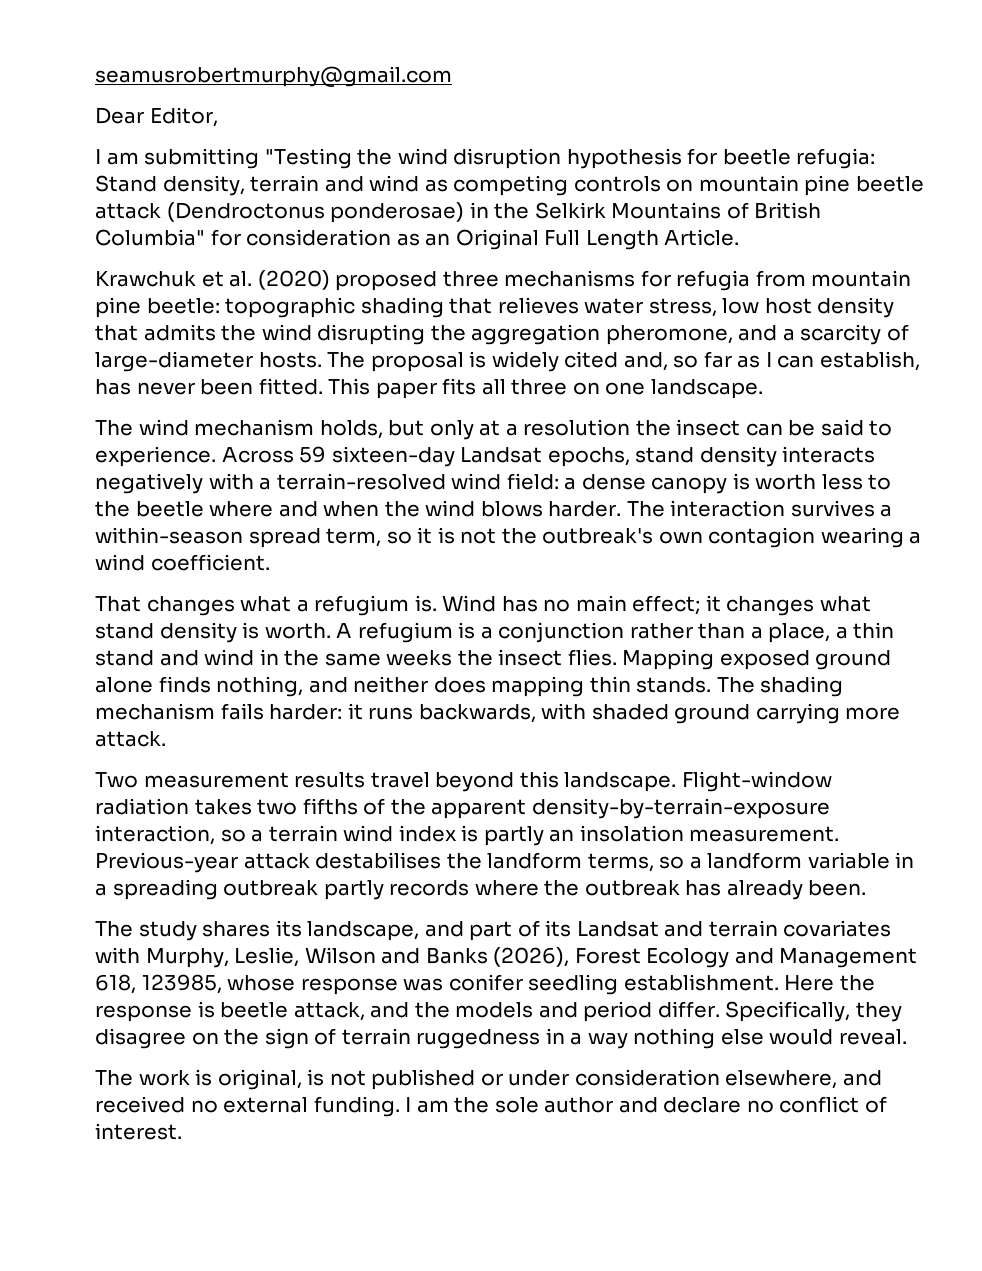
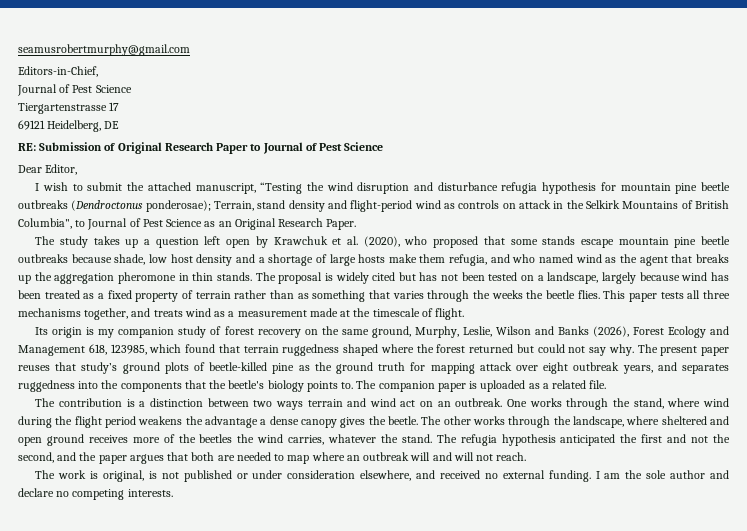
+ Editors-in-Chief,
+ Journal of Pest Science
+ Tiergartenstrasse 17
+ 69121 Heidelberg, DE
+ RE: Submission of Original Research Paper to Journal of Pest Science
  Dear Editor,
- I am submitting "Testing the wind disruption hypothesis for beetle refugia: Stand density, terrain and wind as competing controls on mountain pine beetle attack (Dendroctonus ponderosae) in the Selkirk Mountains of British Columbia" for consideration as an Original Full Length Article.
- Krawchuk et al. (2020) proposed three mechanisms for refugia from mountain pine beetle: topographic shading that relieves water stress, low host density that admits the wind disrupting the aggregation pheromone, and a scarcity of large-diameter hosts.
+ I wish to submit the attached manuscript, “Testing the wind disruption and disturbance refugia hypothesis for mountain pine beetle outbreaks (Dendroctonus ponderosae); Terrain, stand density and flight-period wind as controls on attack in the Selkirk Mountains of British Columbia", to Journal of Pest Science as an Original Research Paper.
+ The study takes up a question left open by Krawchuk et al. (2020), who proposed that some stands escape mountain pine beetle outbreaks because shade, low host density and a shortage of large hosts make them refugia, and who named wind as the agent that breaks up the aggregation pheromone in thin stands.
- The proposal is widely cited and, so far as I can establish, has never been fitted.
+ The proposal is widely cited but has not been tested on a landscape, largely because wind has been treated as a fixed property of terrain rather than as something that varies through the weeks the beetle flies.
- This paper fits all three on one landscape.
- The wind mechanism holds, but only at a resolution the insect can be said to experience. Across 59 sixteen-day Landsat epochs, stand density interacts negatively with a terrain-resolved wind field: a dense canopy is worth less to the beetle where and when the wind blows harder. The interaction survives a within-season spread term, so it is not the outbreak's own contagion wearing a wind coefficient.
- That changes what a refugium is. Wind has no main effect; it changes what stand density is worth. A refugium is a conjunction rather than a place, a thin stand and wind in the same weeks the insect flies. Mapping exposed ground alone finds nothing, and neither does mapping thin stands. The shading mechanism fails harder: it runs backwards, with shaded ground carrying more attack.
- Two measurement results travel beyond this landscape. Flight-window radiation takes two fifths of the apparent density-by-terrain-exposure interaction, so a terrain wind index is partly an insolation measurement. Previous-year attack destabilises the landform terms, so a landform variable in a spreading outbreak partly records where the outbreak has already been.
- The study shares its landscape, and part of its Landsat and terrain covariates with Murphy, Leslie, Wilson and Banks (2026), Forest Ecology and Management 618, 123985, whose response was conifer seedling establishment. Here the response is beetle attack, and the models and period differ. Specifically, they disagree on the sign of terrain ruggedness in a way nothing else would reveal.
+ This paper tests all three mechanisms together, and treats wind as a measurement made at the timescale of flight.
+ Its origin is my companion study of forest recovery on the same ground, Murphy, Leslie, Wilson and Banks (2026), Forest Ecology and Management 618, 123985, which found that terrain ruggedness shaped where the forest returned but could not say why. The present paper reuses that study’s ground plots of beetle-killed pine as the ground truth for mapping attack over eight outbreak years, and separates ruggedness into the components that the beetle's biology points to. The companion paper is uploaded as a related file.
+ The contribution is a distinction between two ways terrain and wind act on an outbreak. One works through the stand, where wind during the flight period weakens the advantage a dense canopy gives the beetle. The other works through the landscape, where sheltered and open ground receives more of the beetles the wind carries, whatever the stand. The refugia hypothesis anticipated the first and not the second, and the paper argues that both are needed to map where an outbreak will and will not reach.
- I am the sole author and declare no conflict of interest.
+ I am the sole author and declare no competing interests.

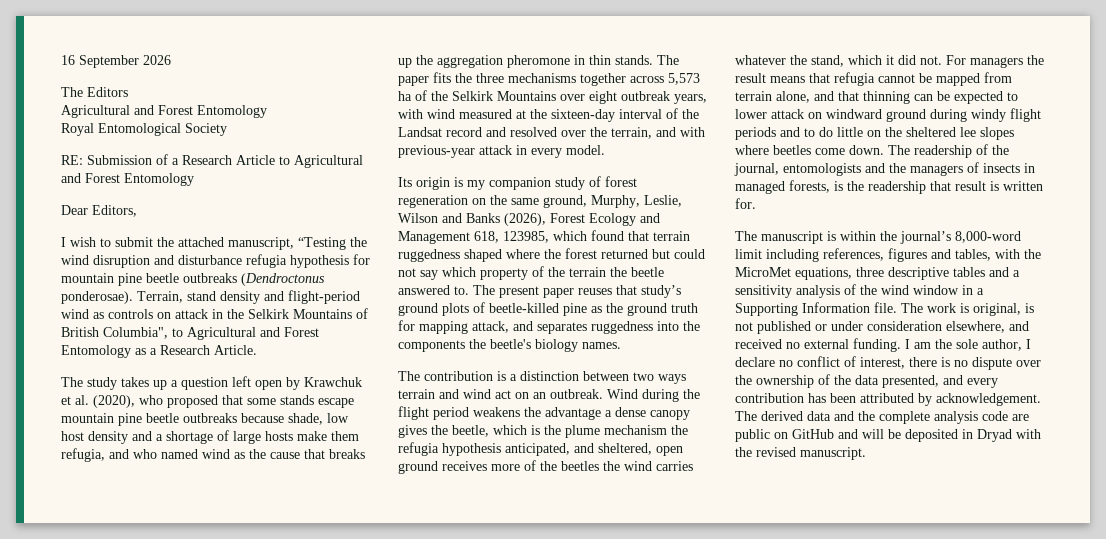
- seamusrobertmurphy@gmail.com
- Editors-in-Chief,
- Journal of Pest Science
- Tiergartenstrasse 17
- 69121 Heidelberg, DE
- RE: Submission of Original Research Paper to Journal of Pest Science
+ 16 September 2026
+ The Editors
+ Agricultural and Forest Entomology
+ Royal Entomological Society
+ RE: Submission of a Research Article to Agricultural and Forest Entomology
- Dear Editor,
+ Dear Editors,
- I wish to submit the attached manuscript, “Testing the wind disruption and disturbance refugia hypothesis for mountain pine beetle outbreaks (Dendroctonus ponderosae); Terrain, stand density and flight-period wind as controls on attack in the Selkirk Mountains of British Columbia", to Journal of Pest Science as an Original Research Paper.
+ I wish to submit the attached manuscript, “Testing the wind disruption and disturbance refugia hypothesis for mountain pine beetle outbreaks (Dendroctonus ponderosae). Terrain, stand density and flight-period wind as controls on attack in the Selkirk Mountains of British Columbia", to Agricultural and Forest Entomology as a Research Article.
- The study takes up a question left open by Krawchuk et al. (2020), who proposed that some stands escape mountain pine beetle outbreaks because shade, low host density and a shortage of large hosts make them refugia, and who named wind as the agent that breaks up the aggregation pheromone in thin stands.
+ The study takes up a question left open by Krawchuk et al. (2020), who proposed that some stands escape mountain pine beetle outbreaks because shade, low host density and a shortage of large hosts make them refugia, and who named wind as the cause that breaks up the aggregation pheromone in thin stands.
- The proposal is widely cited but has not been tested on a landscape, largely because wind has been treated as a fixed property of terrain rather than as something that varies through the weeks the beetle flies. This paper tests all three mechanisms together, and treats wind as a measurement made at the timescale of flight.
+ The paper fits the three mechanisms together across 5,573 ha of the Selkirk Mountains over eight outbreak years, with wind measured at the sixteen-day interval of the Landsat record and resolved over the terrain, and with previous-year attack in every model.
- Its origin is my companion study of forest recovery on the same ground, Murphy, Leslie, Wilson and Banks (2026), Forest Ecology and Management 618, 123985, which found that terrain ruggedness shaped where the forest returned but could not say why.
+ Its origin is my companion study of forest regeneration on the same ground, Murphy, Leslie, Wilson and Banks (2026), Forest Ecology and Management 618, 123985, which found that terrain ruggedness shaped where the forest returned but could not say which property of the terrain the beetle answered to.
- The present paper reuses that study’s ground plots of beetle-killed pine as the ground truth for mapping attack over eight outbreak years, and separates ruggedness into the components that the beetle's biology points to. The companion paper is uploaded as a related file.
+ The present paper reuses that study’s ground plots of beetle-killed pine as the ground truth for mapping attack, and separates ruggedness into the components the beetle's biology names.
- One works through the stand, where wind during the flight period weakens the advantage a dense canopy gives the beetle. The other works through the landscape, where sheltered and open ground receives more of the beetles the wind carries, whatever the stand. The refugia hypothesis anticipated the first and not the second, and the paper argues that both are needed to map where an outbreak will and will not reach.
- The work is original, is not published or under consideration elsewhere, and received no external funding.
+ Wind during the flight period weakens the advantage a dense canopy gives the beetle, which is the plume mechanism the refugia hypothesis anticipated, and sheltered, open ground receives more of the beetles the wind carries whatever the stand, which it did not. For managers the result means that refugia cannot be mapped from terrain alone, and that thinning can be expected to lower attack on windward ground during windy flight periods and to do little on the sheltered lee slopes where beetles come down. The readership of the journal, entomologists and the managers of insects in managed forests, is the readership that result is written for.
+ The manuscript is within the journal’s 8,000-word limit including references, figures and tables, with the MicroMet equations, three descriptive tables and a sensitivity analysis of the wind window in a Supporting Information file. The work is original, is not published or under consideration elsewhere, and received no external funding.
- I am the sole author and declare no competing interests.
+ I am the sole author, I declare no conflict of interest, there is no dispute over the ownership of the data presented, and every contribution has been attributed by acknowledgement. The derived data and the complete analysis code are public on GitHub and will be deposited in Dryad with the revised manuscript.

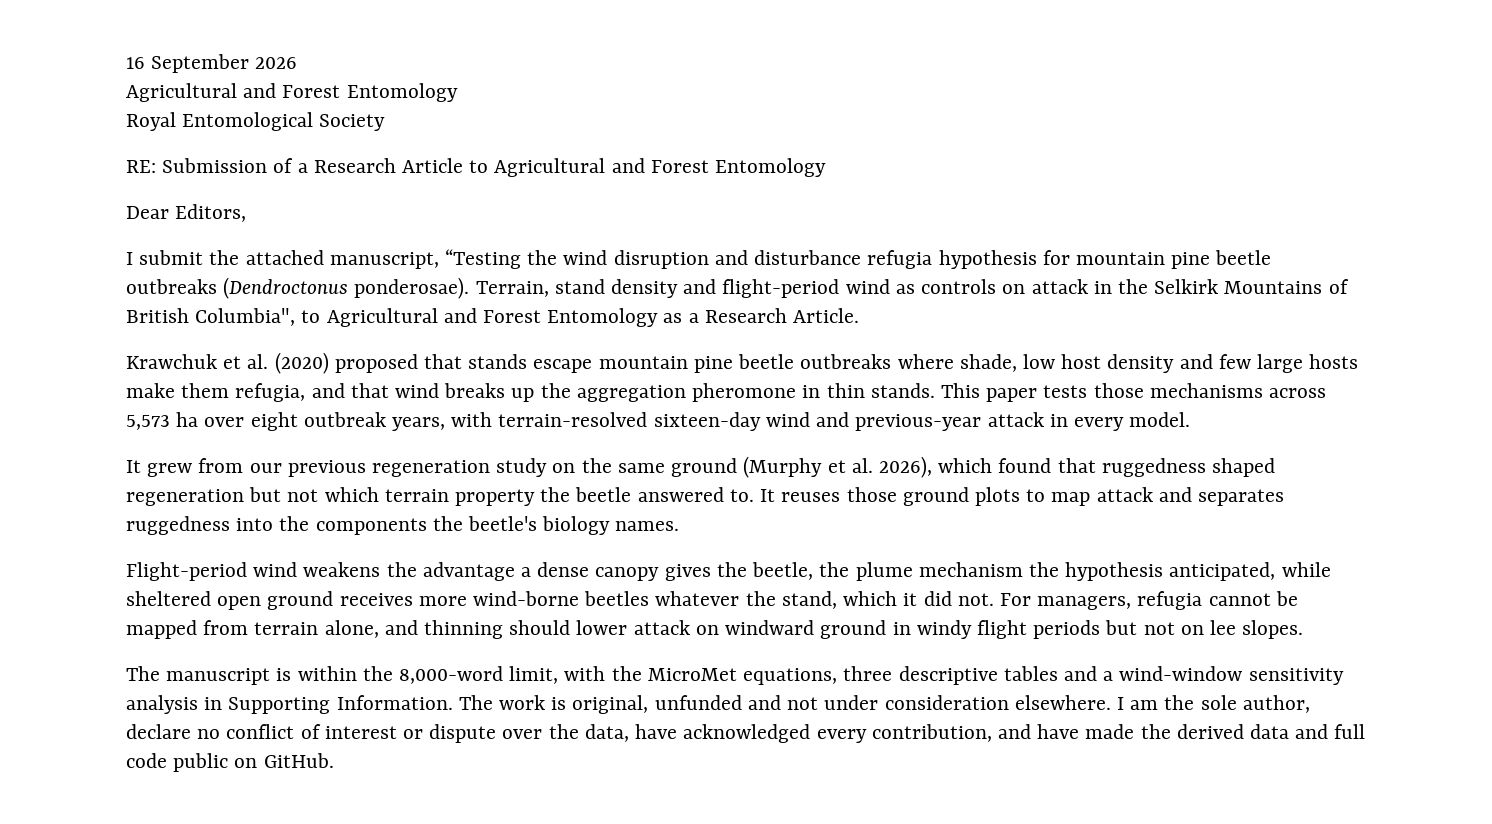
- The Editors
- I wish to submit the attached manuscript, “Testing the wind disruption and disturbance refugia hypothesis for mountain pine beetle outbreaks (Dendroctonus ponderosae).
+ I submit the attached manuscript, “Testing the wind disruption and disturbance refugia hypothesis for mountain pine beetle outbreaks (Dendroctonus ponderosae).
- The study takes up a question left open by Krawchuk et al. (2020), who proposed that some stands escape mountain pine beetle outbreaks because shade, low host density and a shortage of large hosts make them refugia, and who named wind as the cause that breaks up the aggregation pheromone in thin stands.
+ Krawchuk et al. (2020) proposed that stands escape mountain pine beetle outbreaks where shade, low host density and few large hosts make them refugia, and that wind breaks up the aggregation pheromone in thin stands.
- The paper fits the three mechanisms together across 5,573 ha of the Selkirk Mountains over eight outbreak years, with wind measured at the sixteen-day interval of the Landsat record and resolved over the terrain, and with previous-year attack in every model.
+ This paper tests those mechanisms across 5,573 ha over eight outbreak years, with terrain-resolved sixteen-day wind and previous-year attack in every model.
- Its origin is my companion study of forest regeneration on the same ground, Murphy, Leslie, Wilson and Banks (2026), Forest Ecology and Management 618, 123985, which found that terrain ruggedness shaped where the forest returned but could not say which property of the terrain the beetle answered to. The present paper reuses that study’s ground plots of beetle-killed pine as the ground truth for mapping attack, and separates ruggedness into the components the beetle's biology names.
+ It grew from our previous regeneration study on the same ground (Murphy et al. 2026), which found that ruggedness shaped regeneration but not which terrain property the beetle answered to. It reuses those ground plots to map attack and separates ruggedness into the components the beetle's biology names.
- The contribution is a distinction between two ways terrain and wind act on an outbreak. Wind during the flight period weakens the advantage a dense canopy gives the beetle, which is the plume mechanism the refugia hypothesis anticipated, and sheltered, open ground receives more of the beetles the wind carries whatever the stand, which it did not.
+ Flight-period wind weakens the advantage a dense canopy gives the beetle, the plume mechanism the hypothesis anticipated, while sheltered open ground receives more wind-borne beetles whatever the stand, which it did not.
- For managers the result means that refugia cannot be mapped from terrain alone, and that thinning can be expected to lower attack on windward ground during windy flight periods and to do little on the sheltered lee slopes where beetles come down. The readership of the journal, entomologists and the managers of insects in managed forests, is the readership that result is written for.
+ For managers, refugia cannot be mapped from terrain alone, and thinning should lower attack on windward ground in windy flight periods but not on lee slopes.
- The manuscript is within the journal’s 8,000-word limit including references, figures and tables, with the MicroMet equations, three descriptive tables and a sensitivity analysis of the wind window in a Supporting Information file. The work is original, is not published or under consideration elsewhere, and received no external funding.
+ The manuscript is within the 8,000-word limit, with the MicroMet equations, three descriptive tables and a wind-window sensitivity analysis in Supporting Information. The work is original, unfunded and not under consideration elsewhere.
- I am the sole author, I declare no conflict of interest, there is no dispute over the ownership of the data presented, and every contribution has been attributed by acknowledgement. The derived data and the complete analysis code are public on GitHub and will be deposited in Dryad with the revised manuscript.
+ I am the sole author, declare no conflict of interest or dispute over the data, have acknowledged every contribution, and have made the derived data and full code public on GitHub.

